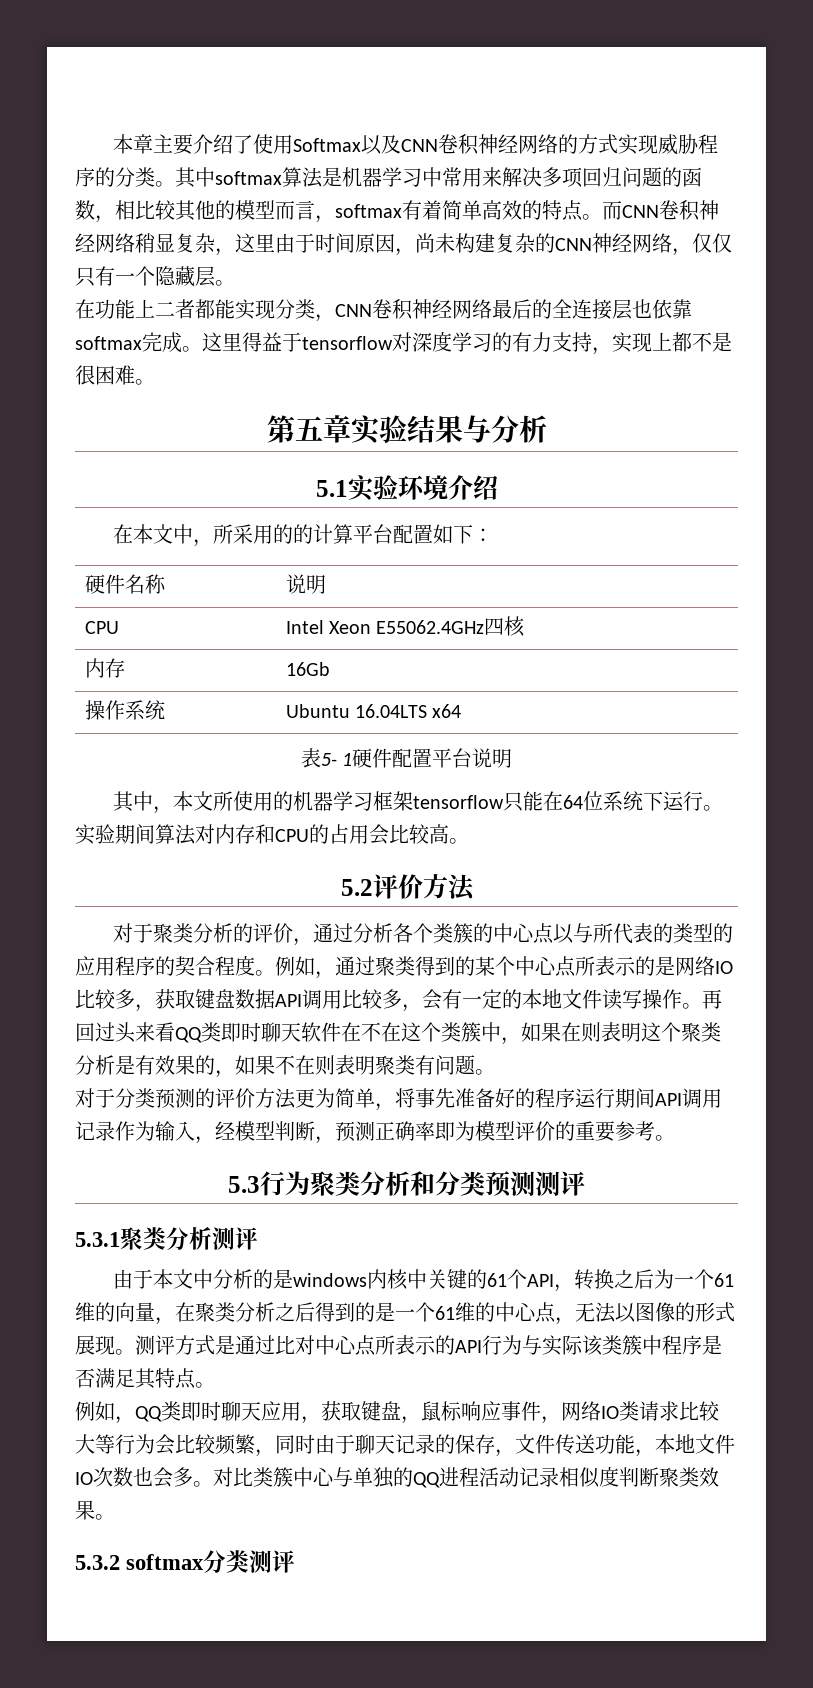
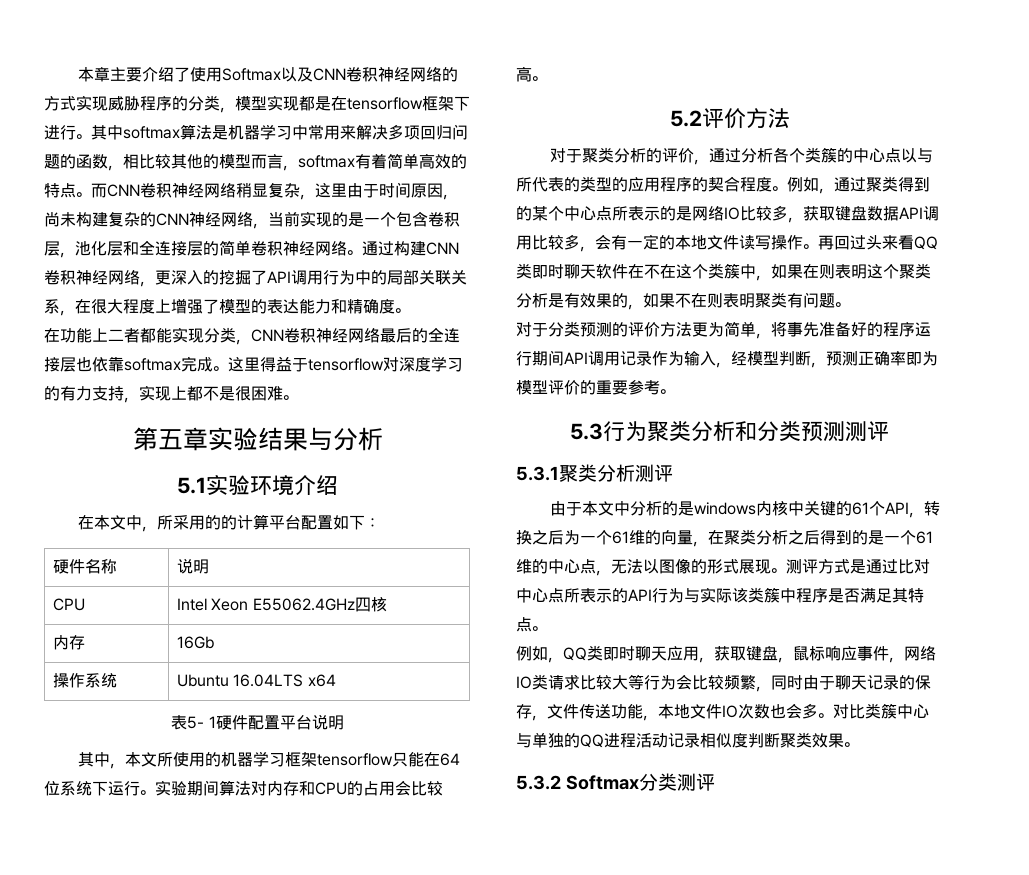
- 本章主要介绍了使用Softmax以及CNN卷积神经网络的方式实现威胁程序的分类。
+ 本章主要介绍了使用Softmax以及CNN卷积神经网络的方式实现威胁程序的分类，模型实现都是在tensorflow框架下进行。
- 而CNN卷积神经网络稍显复杂，这里由于时间原因，尚未构建复杂的CNN神经网络，仅仅只有一个隐藏层。
+ 而CNN卷积神经网络稍显复杂，这里由于时间原因，尚未构建复杂的CNN神经网络，当前实现的是一个包含卷积层，池化层和全连接层的简单卷积神经网络。通过构建CNN卷积神经网络，更深入的挖掘了API调用行为中的局部关联关系，在很大程度上增强了模型的表达能力和精确度。
- 5.3.2 softmax分类测评
+ 5.3.2 Softmax分类测评

